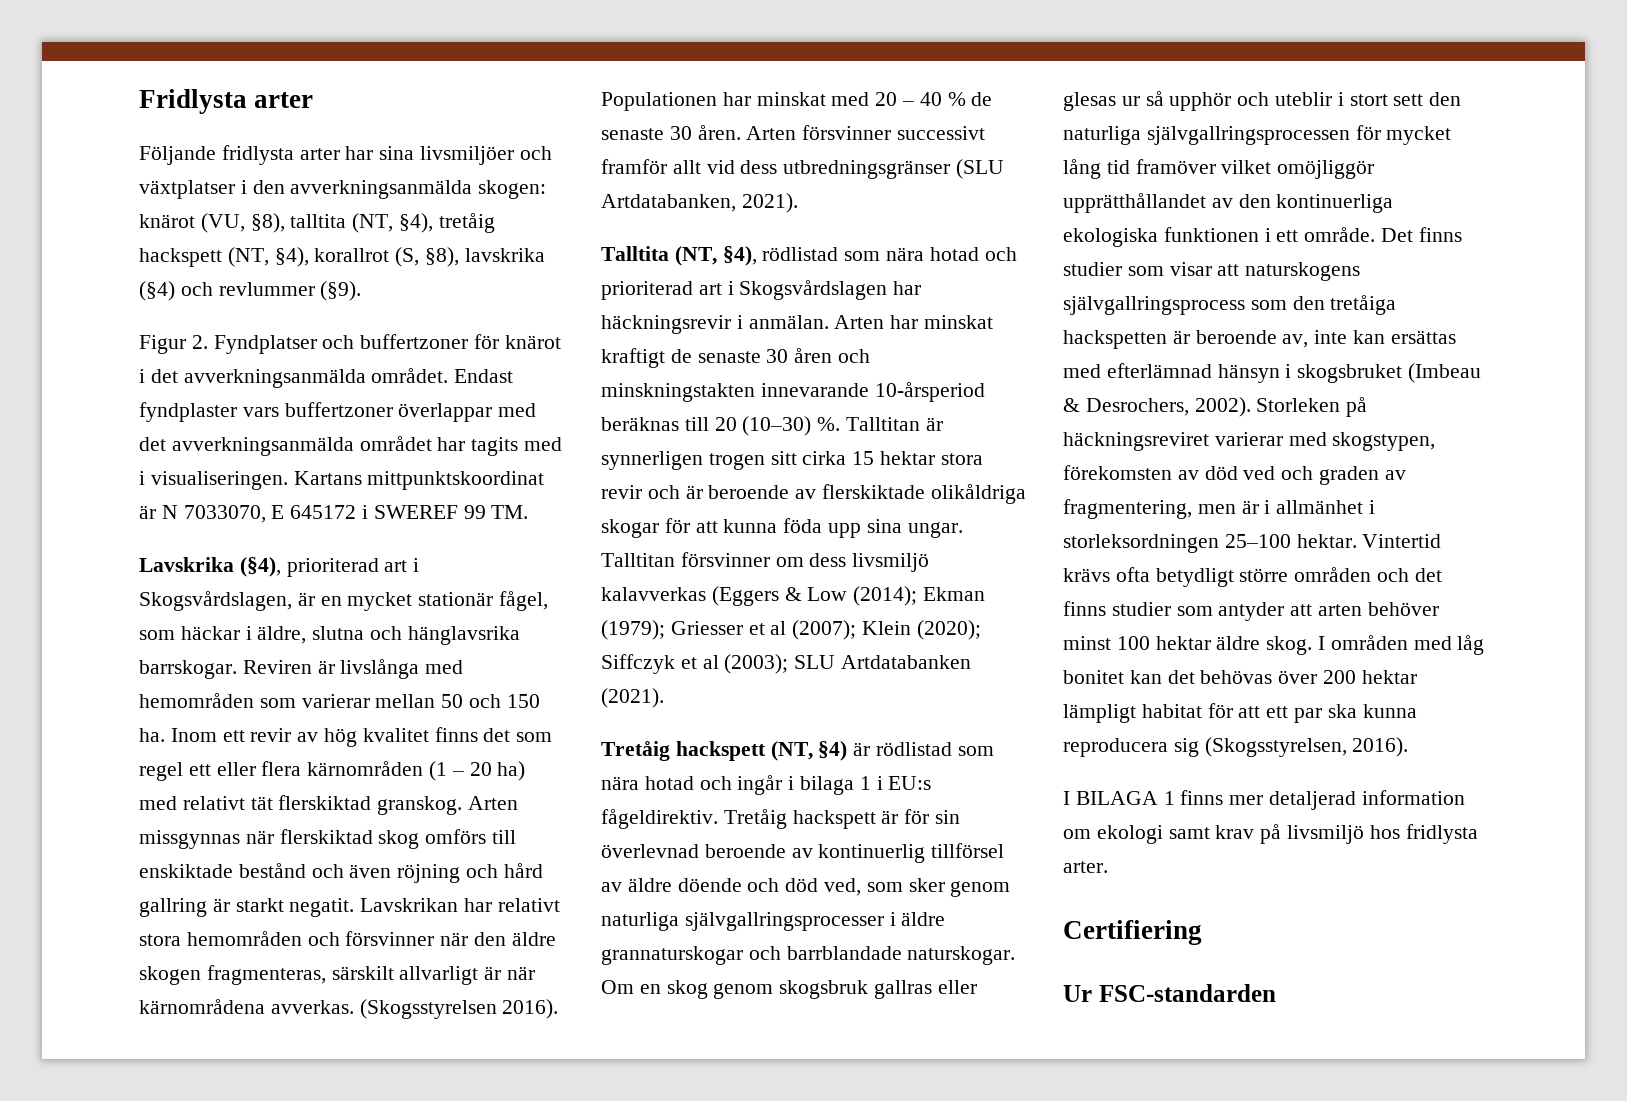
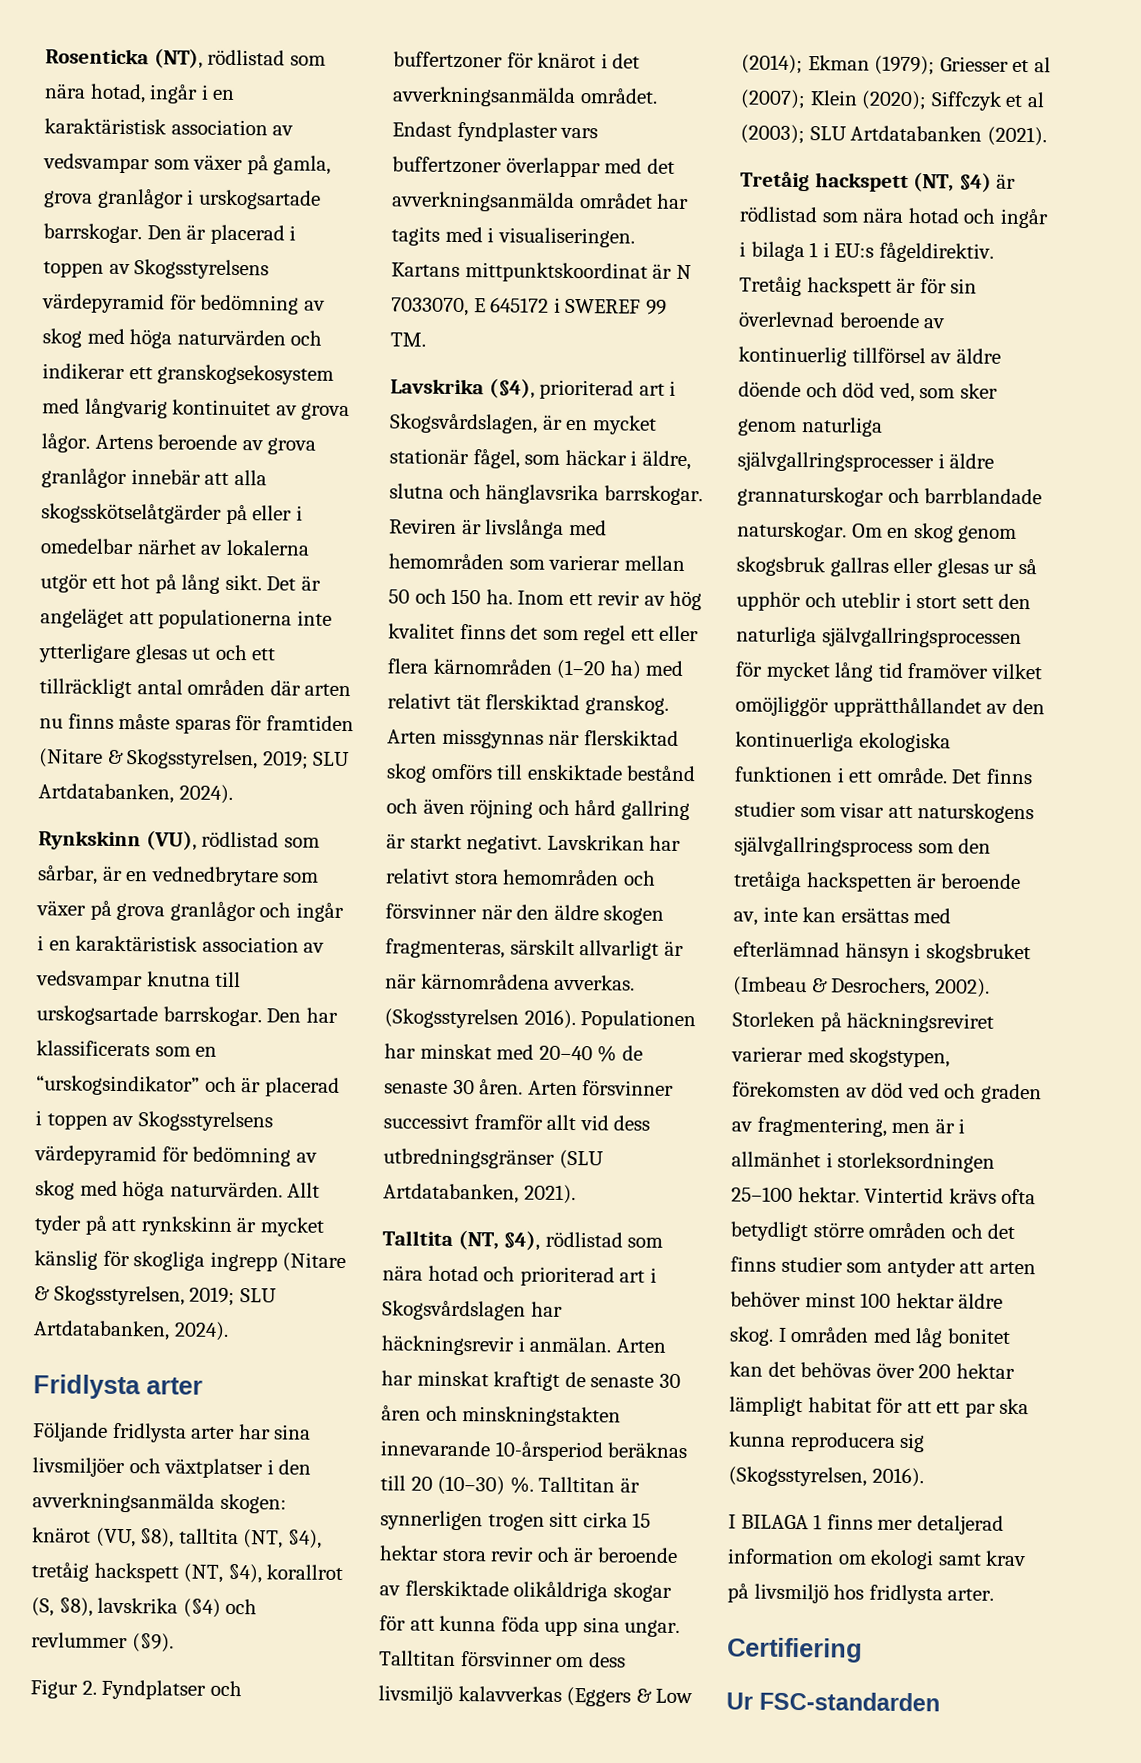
+ Rosenticka (NT), rödlistad som nära hotad, ingår i en karaktäristisk association av vedsvampar som växer på gamla, grova granlågor i urskogsartade barrskogar. Den är placerad i toppen av Skogsstyrelsens värdepyramid för bedömning av skog med höga naturvärden och indikerar ett granskogsekosystem med långvarig kontinuitet av grova lågor. Artens beroende av grova granlågor innebär att alla skogsskötselåtgärder på eller i omedelbar närhet av lokalerna utgör ett hot på lång sikt. Det är angeläget att populationerna inte ytterligare glesas ut och ett tillräckligt antal områden där arten nu finns måste sparas för framtiden (Nitare & Skogsstyrelsen, 2019; SLU Artdatabanken, 2024).
+ Rynkskinn (VU), rödlistad som sårbar, är en vednedbrytare som växer på grova granlågor och ingår i en karaktäristisk association av vedsvampar knutna till urskogsartade barrskogar. Den har klassificerats som en “urskogsindikator” och är placerad i toppen av Skogsstyrelsens värdepyramid för bedömning av skog med höga naturvärden. Allt tyder på att rynkskinn är mycket känslig för skogliga ingrepp (Nitare & Skogsstyrelsen, 2019; SLU Artdatabanken, 2024).
- Inom ett revir av hög kvalitet finns det som regel ett eller flera kärnområden (1 – 20 ha) med relativt tät flerskiktad granskog.
+ Inom ett revir av hög kvalitet finns det som regel ett eller flera kärnområden (1–20 ha) med relativt tät flerskiktad granskog.
- Arten missgynnas när flerskiktad skog omförs till enskiktade bestånd och även röjning och hård gallring är starkt negatit.
+ Arten missgynnas när flerskiktad skog omförs till enskiktade bestånd och även röjning och hård gallring är starkt negativt.
- Populationen har minskat med 20 – 40 % de senaste 30 åren.
+ Populationen har minskat med 20–40 % de senaste 30 åren.

